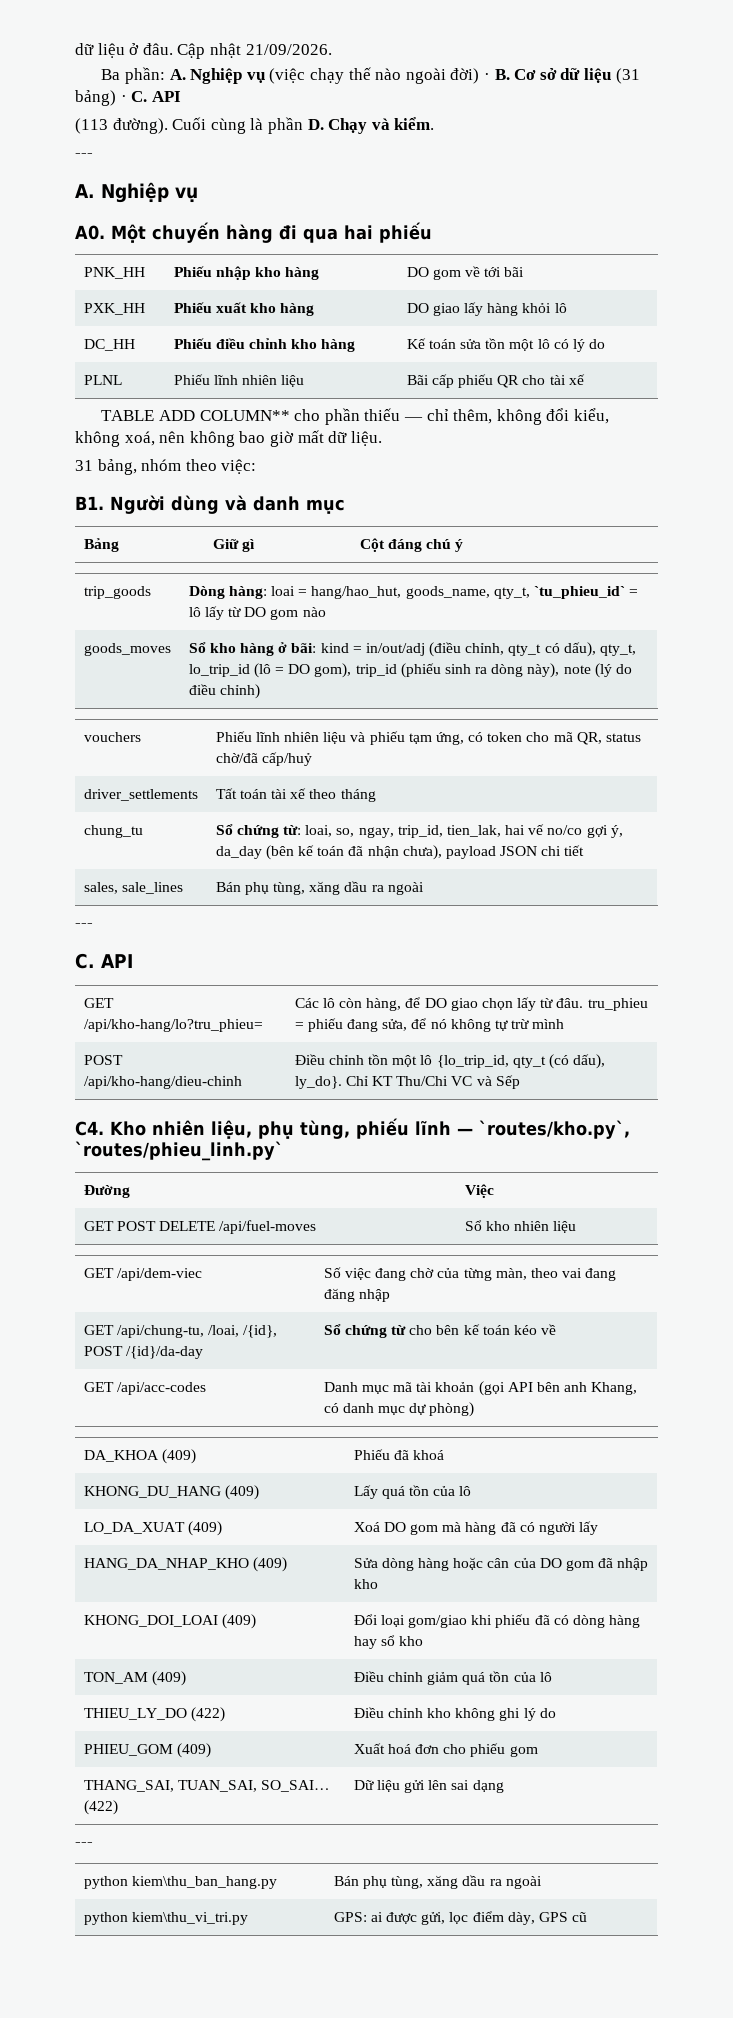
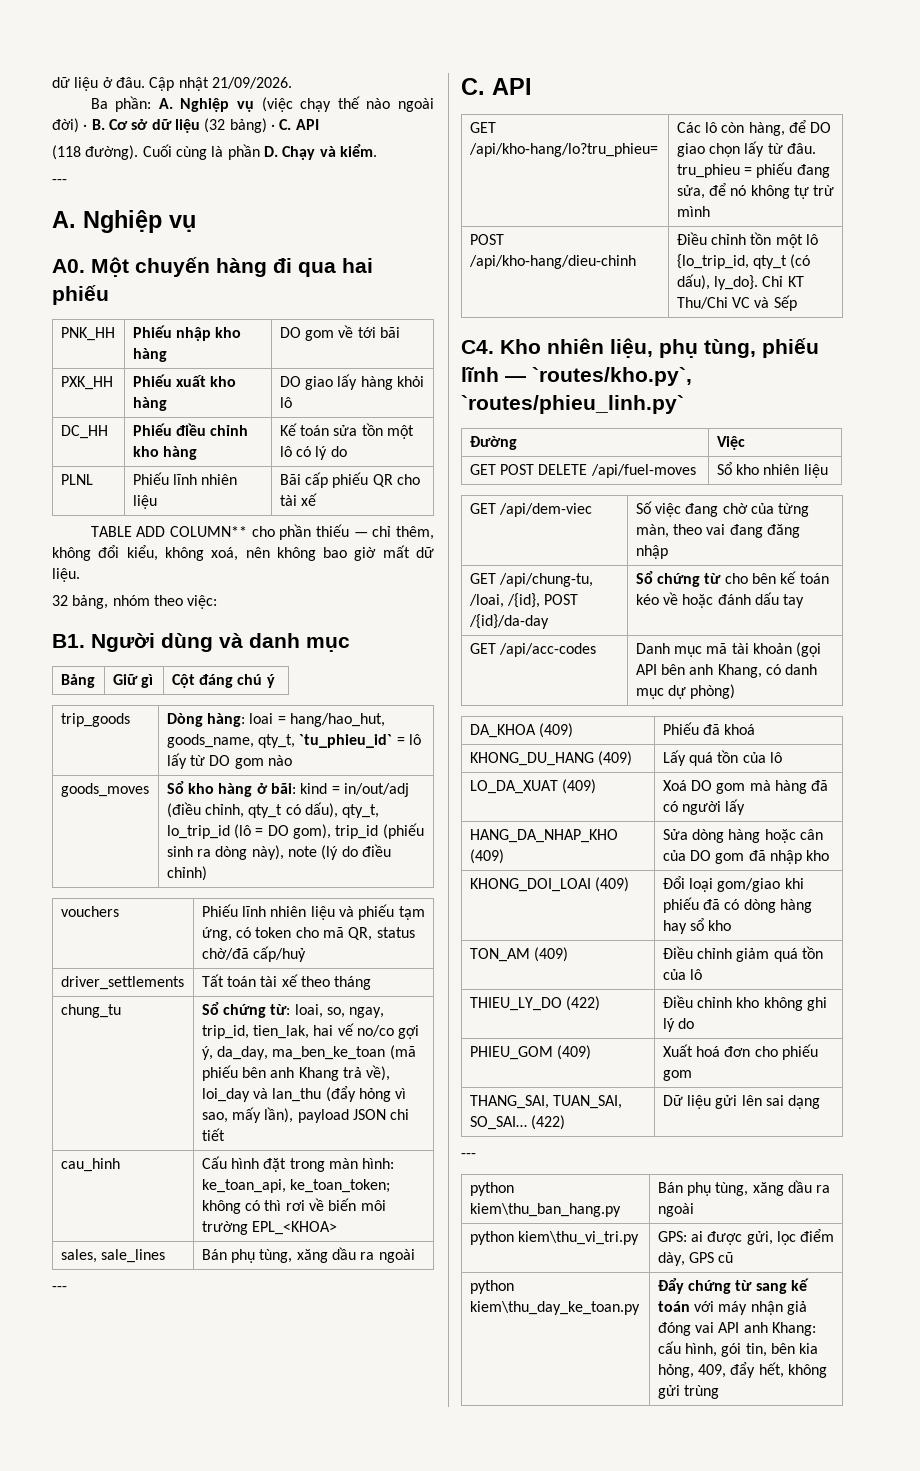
- Ba phần: A. Nghiệp vụ (việc chạy thế nào ngoài đời) · B. Cơ sở dữ liệu (31 bảng) · C. API
+ Ba phần: A. Nghiệp vụ (việc chạy thế nào ngoài đời) · B. Cơ sở dữ liệu (32 bảng) · C. API
- (113 đường).
+ (118 đường).
- 31 bảng, nhóm theo việc:
+ 32 bảng, nhóm theo việc:
- chung_tu | Sổ chứng từ: loai, so, ngay, trip_id, tien_lak, hai vế no/co gợi ý, da_day (bên kế toán đã nhận chưa), payload JSON chi tiết
+ chung_tu | Sổ chứng từ: loai, so, ngay, trip_id, tien_lak, hai vế no/co gợi ý, da_day, ma_ben_ke_toan (mã phiếu bên anh Khang trả về), loi_day và lan_thu (đẩy hỏng vì sao, mấy lần), payload JSON chi tiết
+ cau_hinh | Cấu hình đặt trong màn hình: ke_toan_api, ke_toan_token; không có thì rơi về biến môi trường EPL_<KHOA>
- GET /api/chung-tu, /loai, /{id}, POST /{id}/da-day | Sổ chứng từ cho bên kế toán kéo về
+ GET /api/chung-tu, /loai, /{id}, POST /{id}/da-day | Sổ chứng từ cho bên kế toán kéo về hoặc đánh dấu tay
+ python kiem\thu_day_ke_toan.py | Đẩy chứng từ sang kế toán với máy nhận giả đóng vai API anh Khang: cấu hình, gói tin, bên kia hỏng, 409, đẩy hết, không gửi trùng

